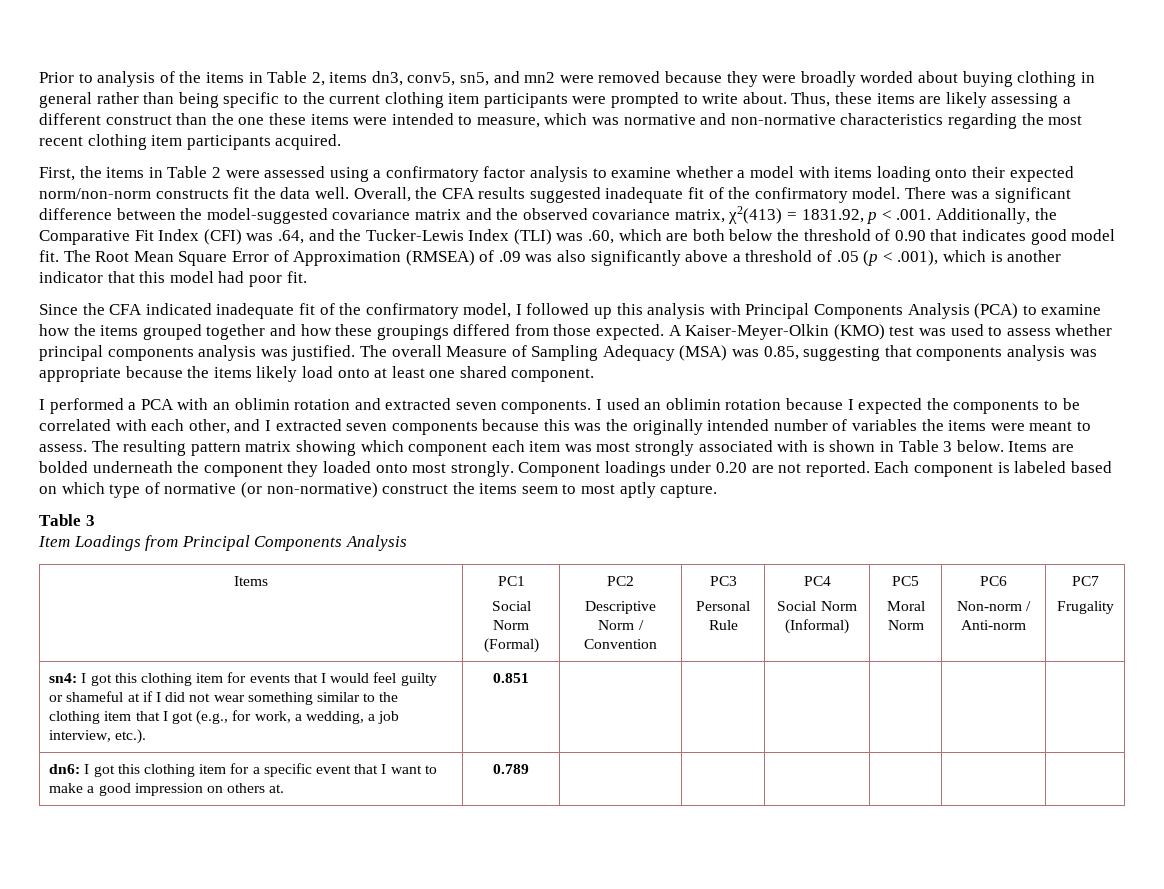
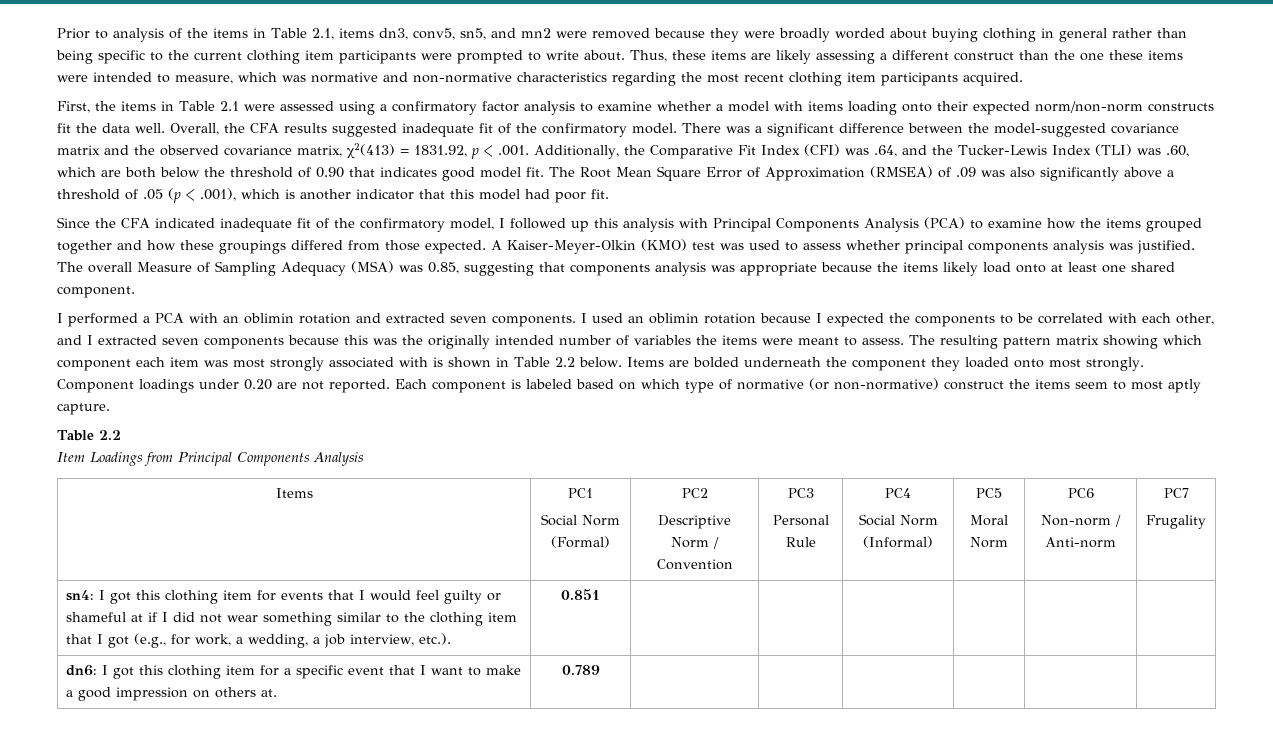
- Prior to analysis of the items in Table 2, items dn3, conv5, sn5, and mn2 were removed because they were broadly worded about buying clothing in general rather than being specific to the current clothing item participants were prompted to write about.
+ Prior to analysis of the items in Table 2.1, items dn3, conv5, sn5, and mn2 were removed because they were broadly worded about buying clothing in general rather than being specific to the current clothing item participants were prompted to write about.
- First, the items in Table 2 were assessed using a confirmatory factor analysis to examine whether a model with items loading onto their expected norm/non-norm constructs fit the data well.
+ First, the items in Table 2.1 were assessed using a confirmatory factor analysis to examine whether a model with items loading onto their expected norm/non-norm constructs fit the data well.
- The resulting pattern matrix showing which component each item was most strongly associated with is shown in Table 3 below.
+ The resulting pattern matrix showing which component each item was most strongly associated with is shown in Table 2.2 below.
  Each component is labeled based on which type of normative (or non-normative) construct the items seem to most aptly capture.
- Table 3
+ Table 2.2

